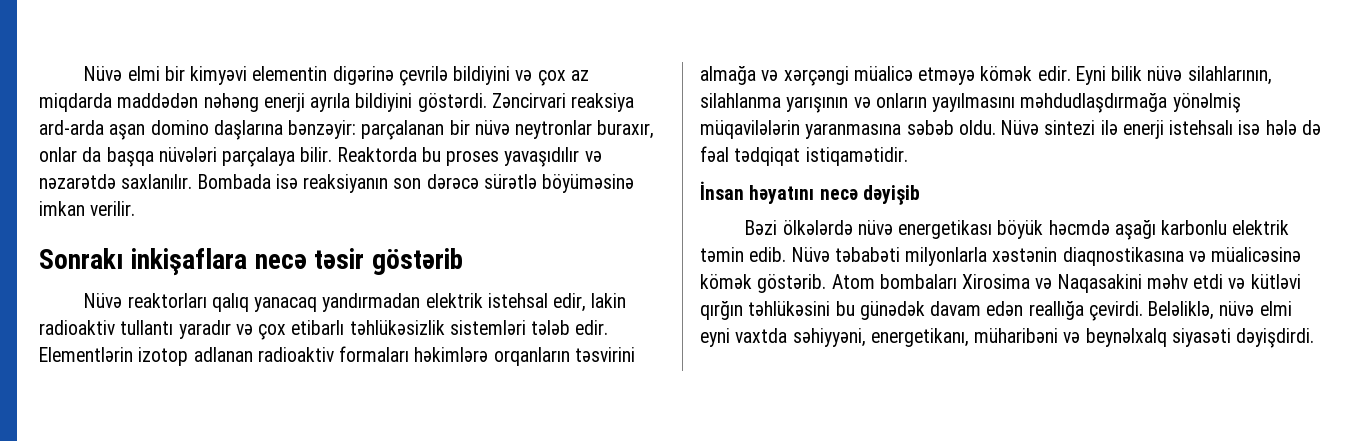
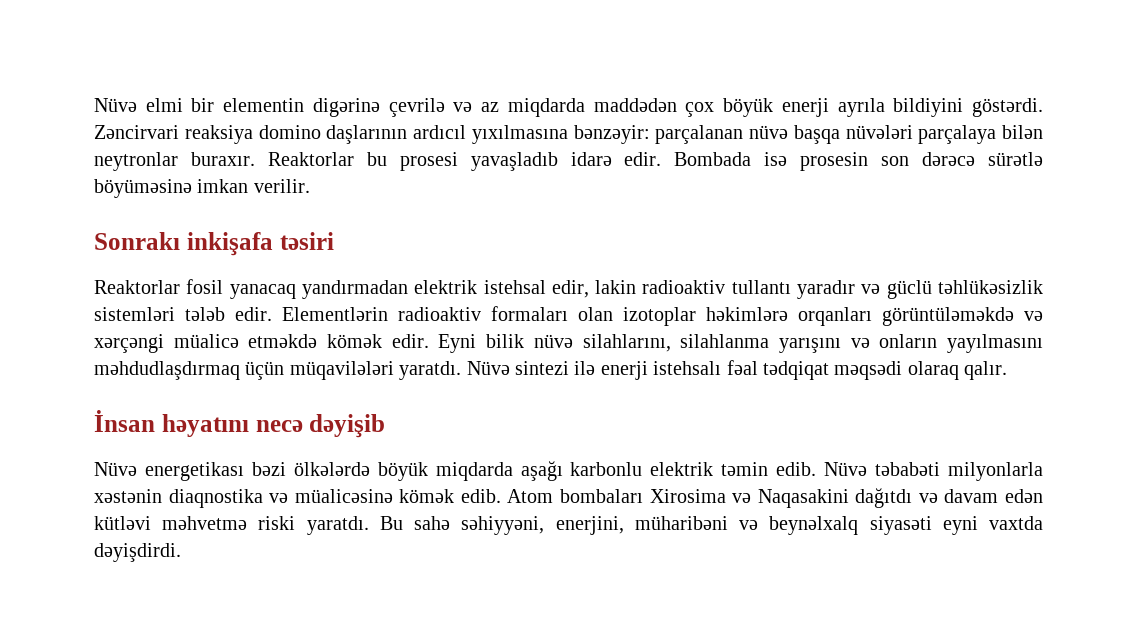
- Nüvə elmi bir kimyəvi elementin digərinə çevrilə bildiyini və çox az miqdarda maddədən nəhəng enerji ayrıla bildiyini göstərdi.
+ Nüvə elmi bir elementin digərinə çevrilə və az miqdarda maddədən çox böyük enerji ayrıla bildiyini göstərdi.
- Zəncirvari reaksiya ard-arda aşan domino daşlarına bənzəyir: parçalanan bir nüvə neytronlar buraxır, onlar da başqa nüvələri parçalaya bilir. Reaktorda bu proses yavaşıdılır və nəzarətdə saxlanılır.
+ Zəncirvari reaksiya domino daşlarının ardıcıl yıxılmasına bənzəyir: parçalanan nüvə başqa nüvələri parçalaya bilən neytronlar buraxır. Reaktorlar bu prosesi yavaşladıb idarə edir.
- Bombada isə reaksiyanın son dərəcə sürətlə böyüməsinə imkan verilir.
+ Bombada isə prosesin son dərəcə sürətlə böyüməsinə imkan verilir.
- Sonrakı inkişaflara necə təsir göstərib
- Nüvə reaktorları qalıq yanacaq yandırmadan elektrik istehsal edir, lakin radioaktiv tullantı yaradır və çox etibarlı təhlükəsizlik sistemləri tələb edir.
+ Sonrakı inkişafa təsiri
+ Reaktorlar fosil yanacaq yandırmadan elektrik istehsal edir, lakin radioaktiv tullantı yaradır və güclü təhlükəsizlik sistemləri tələb edir.
- Elementlərin izotop adlanan radioaktiv formaları həkimlərə orqanların təsvirini almağa və xərçəngi müalicə etməyə kömək edir.
+ Elementlərin radioaktiv formaları olan izotoplar həkimlərə orqanları görüntüləməkdə və xərçəngi müalicə etməkdə kömək edir.
- Eyni bilik nüvə silahlarının, silahlanma yarışının və onların yayılmasını məhdudlaşdırmağa yönəlmiş müqavilələrin yaranmasına səbəb oldu.
+ Eyni bilik nüvə silahlarını, silahlanma yarışını və onların yayılmasını məhdudlaşdırmaq üçün müqavilələri yaratdı.
- Nüvə sintezi ilə enerji istehsalı isə hələ də fəal tədqiqat istiqamətidir.
+ Nüvə sintezi ilə enerji istehsalı fəal tədqiqat məqsədi olaraq qalır.
  İnsan həyatını necə dəyişib
- Bəzi ölkələrdə nüvə energetikası böyük həcmdə aşağı karbonlu elektrik təmin edib.
+ Nüvə energetikası bəzi ölkələrdə böyük miqdarda aşağı karbonlu elektrik təmin edib.
- Nüvə təbabəti milyonlarla xəstənin diaqnostikasına və müalicəsinə kömək göstərib.
+ Nüvə təbabəti milyonlarla xəstənin diaqnostika və müalicəsinə kömək edib.
- Atom bombaları Xirosima və Naqasakini məhv etdi və kütləvi qırğın təhlükəsini bu günədək davam edən reallığa çevirdi. Beləliklə, nüvə elmi eyni vaxtda səhiyyəni, energetikanı, müharibəni və beynəlxalq siyasəti dəyişdirdi.
+ Atom bombaları Xirosima və Naqasakini dağıtdı və davam edən kütləvi məhvetmə riski yaratdı. Bu sahə səhiyyəni, enerjini, müharibəni və beynəlxalq siyasəti eyni vaxtda dəyişdirdi.

